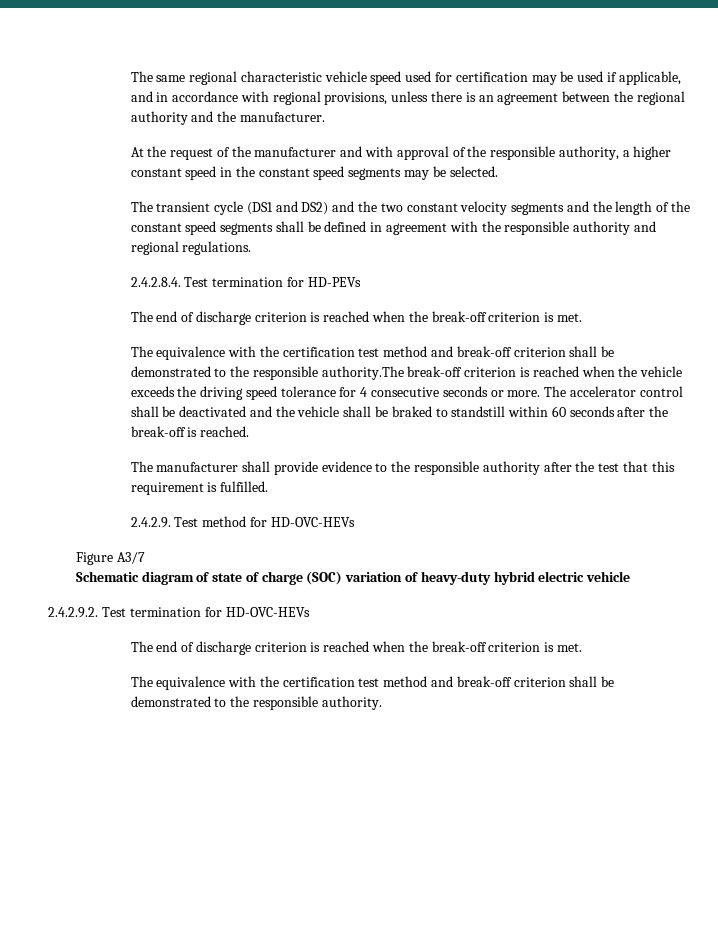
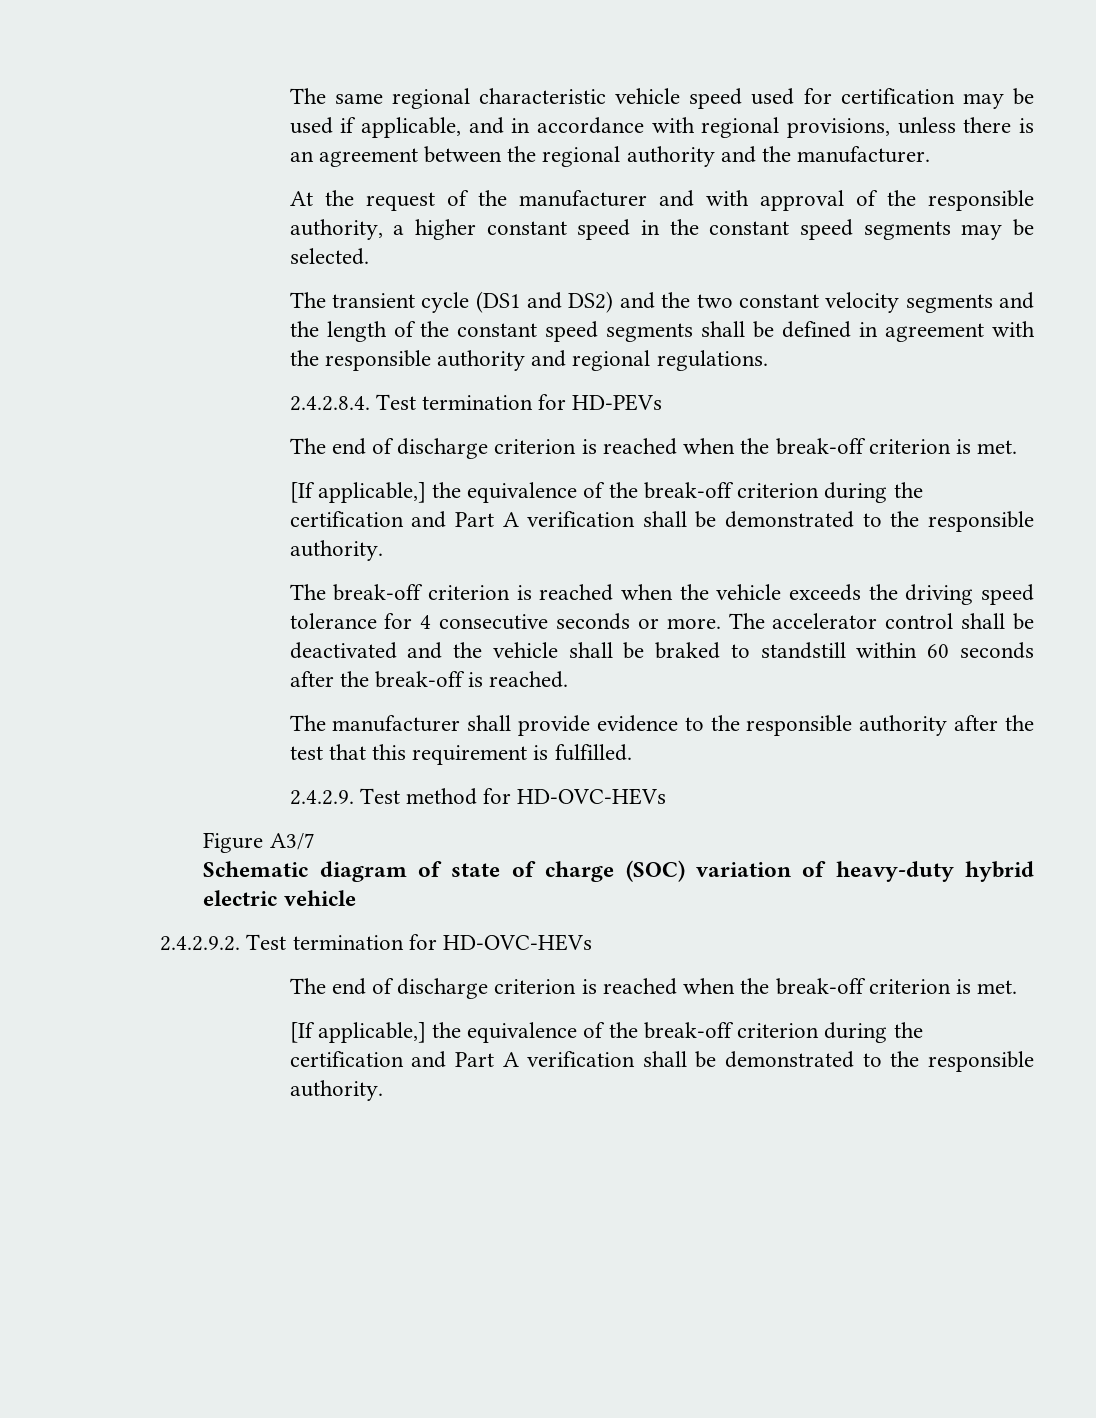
  2.4.2.8.4. Test termination for HD-PEVs
  The end of discharge criterion is reached when the break-off criterion is met.
- The equivalence with the certification test method and break-off criterion shall be demonstrated to the responsible authority.The break-off criterion is reached when the vehicle exceeds the driving speed tolerance for 4 consecutive seconds or more.
+ [If applicable,] the equivalence of the break-off criterion during the certification and Part A verification shall be demonstrated to the responsible authority.
+ The break-off criterion is reached when the vehicle exceeds the driving speed tolerance for 4 consecutive seconds or more.
  2.4.2.9.2. Test termination for HD-OVC-HEVs
  The end of discharge criterion is reached when the break-off criterion is met.
- The equivalence with the certification test method and break-off criterion shall be demonstrated to the responsible authority.
+ [If applicable,] the equivalence of the break-off criterion during the certification and Part A verification shall be demonstrated to the responsible authority.

